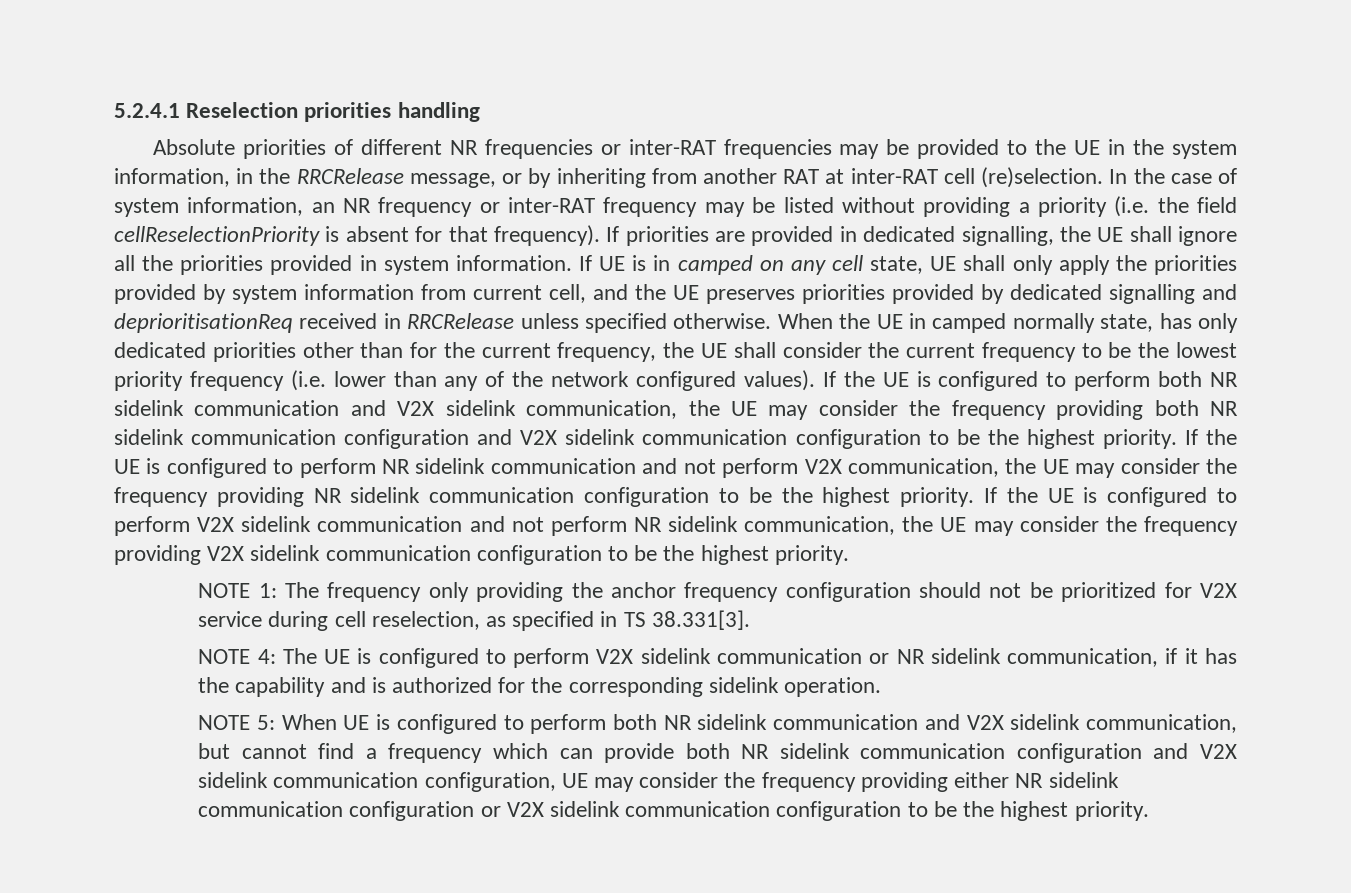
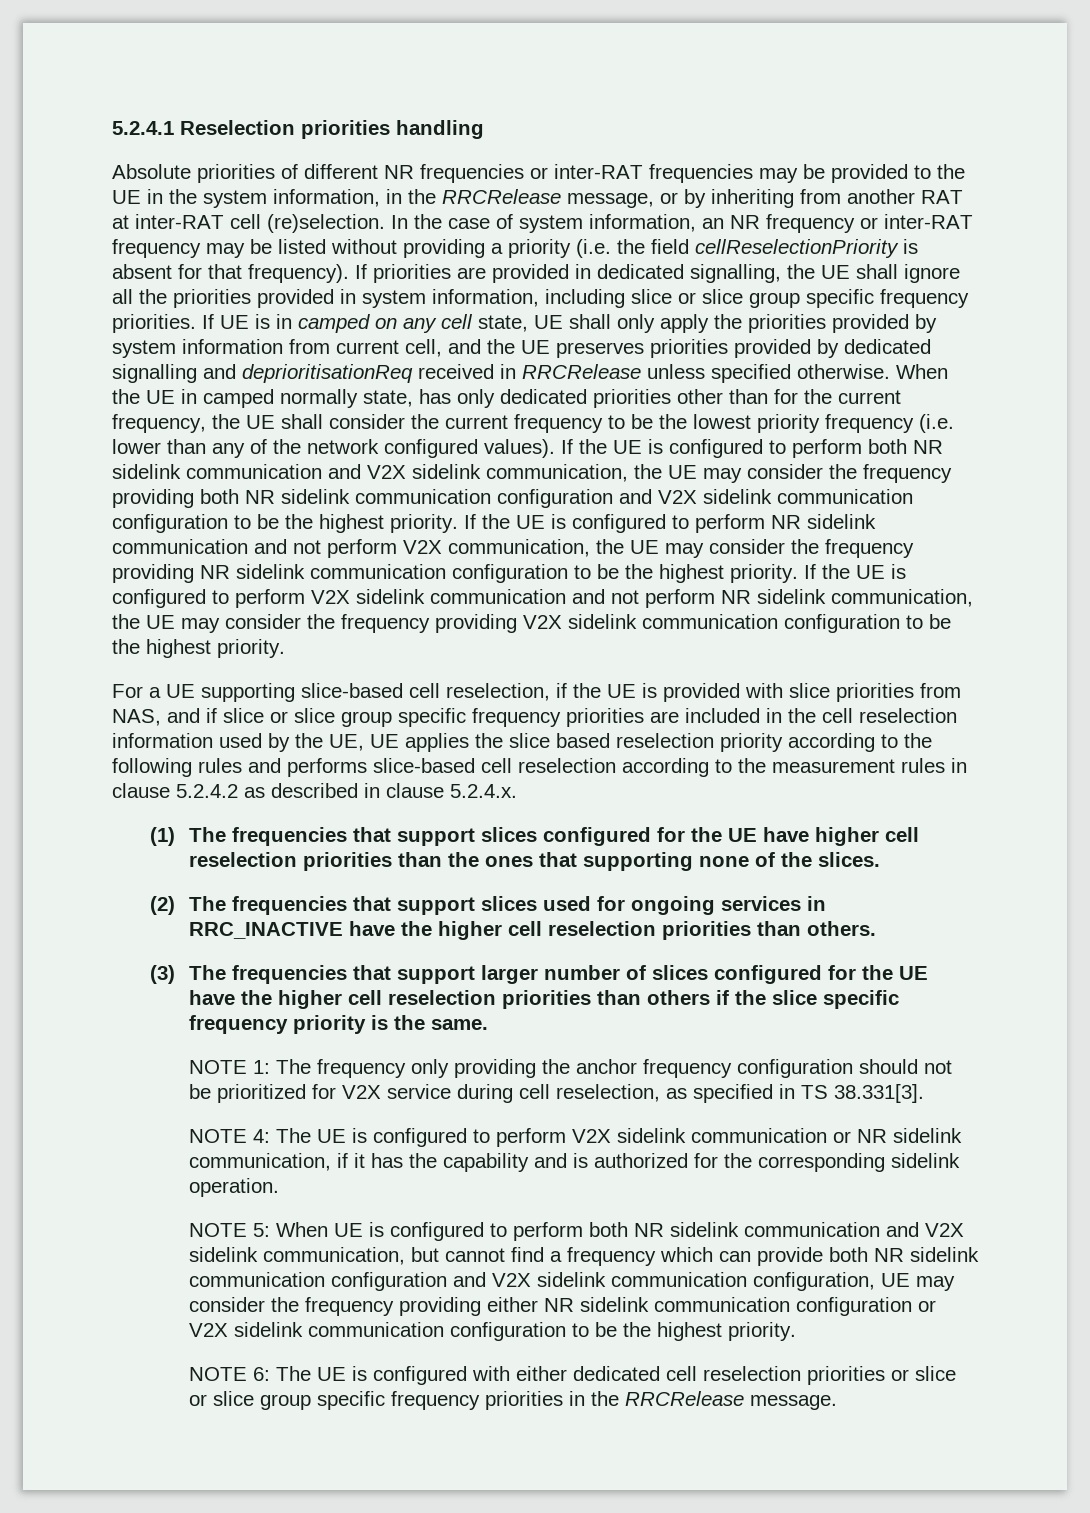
- If priorities are provided in dedicated signalling, the UE shall ignore all the priorities provided in system information.
+ If priorities are provided in dedicated signalling, the UE shall ignore all the priorities provided in system information, including slice or slice group specific frequency priorities.
+ For a UE supporting slice-based cell reselection, if the UE is provided with slice priorities from NAS, and if slice or slice group specific frequency priorities are included in the cell reselection information used by the UE, UE applies the slice based reselection priority according to the following rules and performs slice-based cell reselection according to the measurement rules in clause 5.2.4.2 as described in clause 5.2.4.x.
+ (1) The frequencies that support slices configured for the UE have higher cell reselection priorities than the ones that supporting none of the slices.
+ (2) The frequencies that support slices used for ongoing services in RRC_INACTIVE have the higher cell reselection priorities than others.
+ (3) The frequencies that support larger number of slices configured for the UE have the higher cell reselection priorities than others if the slice specific frequency priority is the same.
+ NOTE 6: The UE is configured with either dedicated cell reselection priorities or slice or slice group specific frequency priorities in the RRCRelease message.

